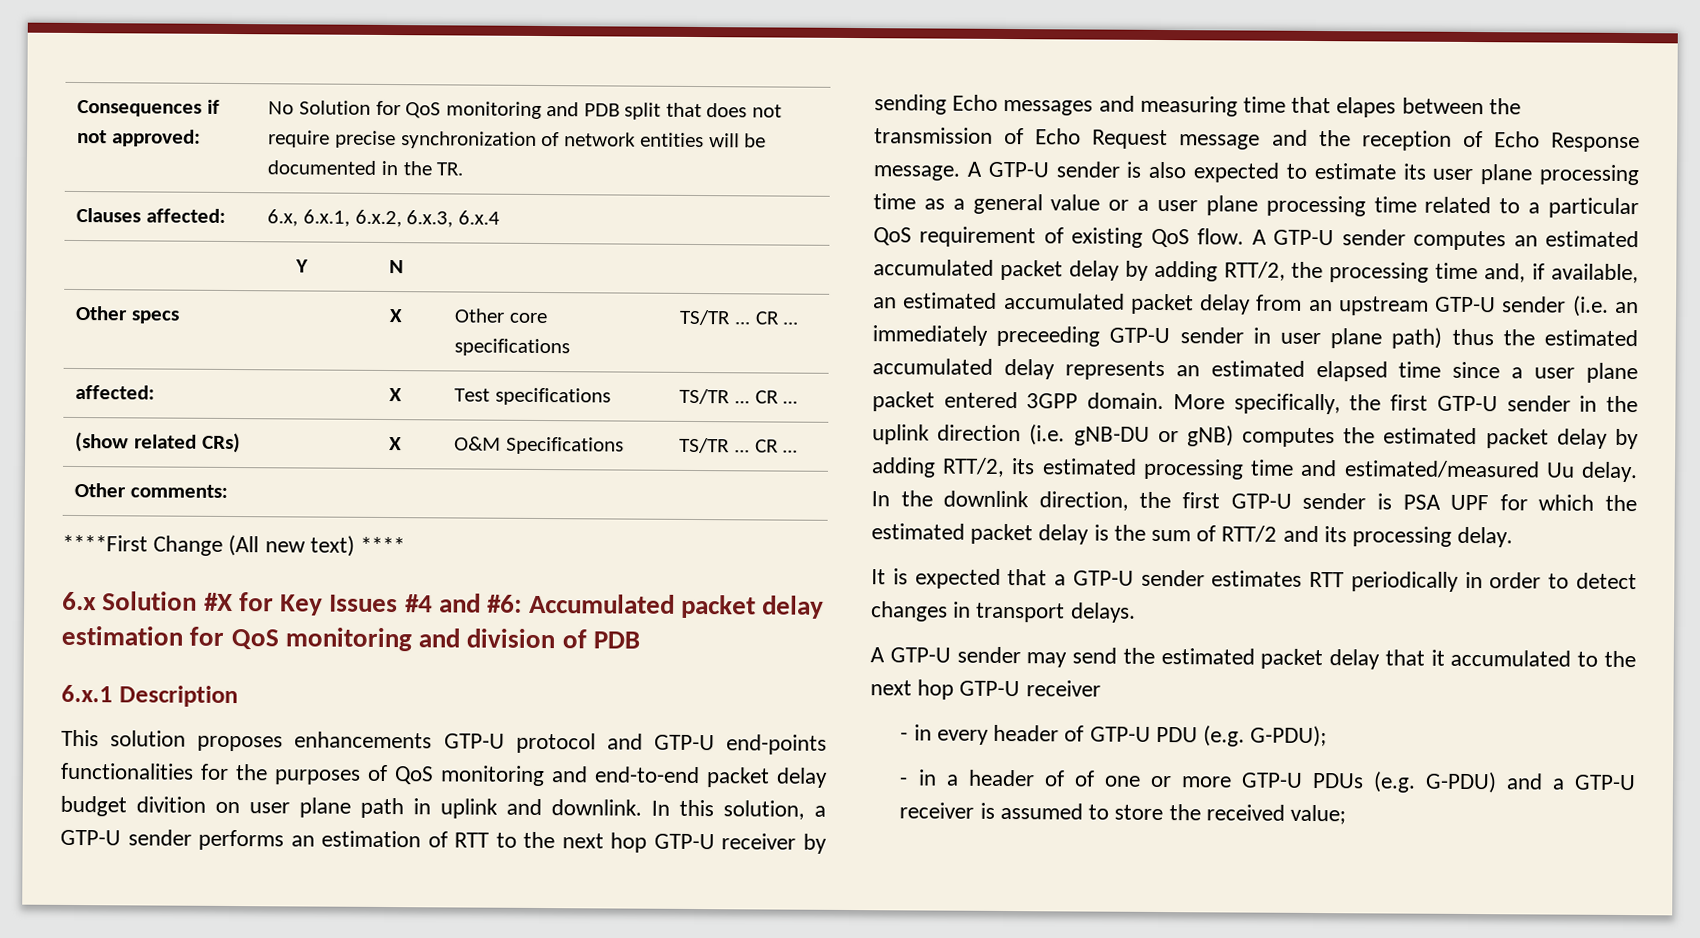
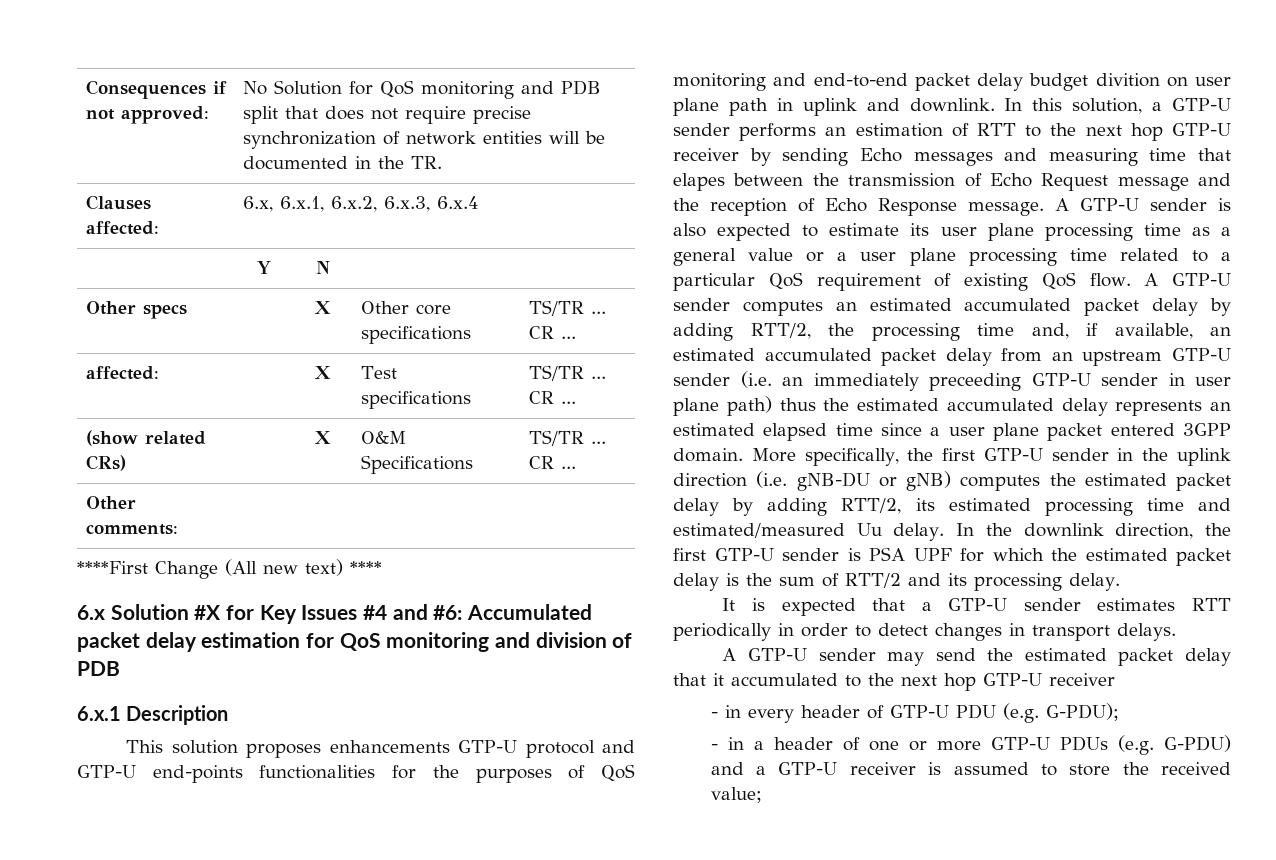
- - in a header of of one or more GTP-U PDUs (e.g. G-PDU) and a GTP-U receiver is assumed to store the received value;
+ - in a header of one or more GTP-U PDUs (e.g. G-PDU) and a GTP-U receiver is assumed to store the received value;

